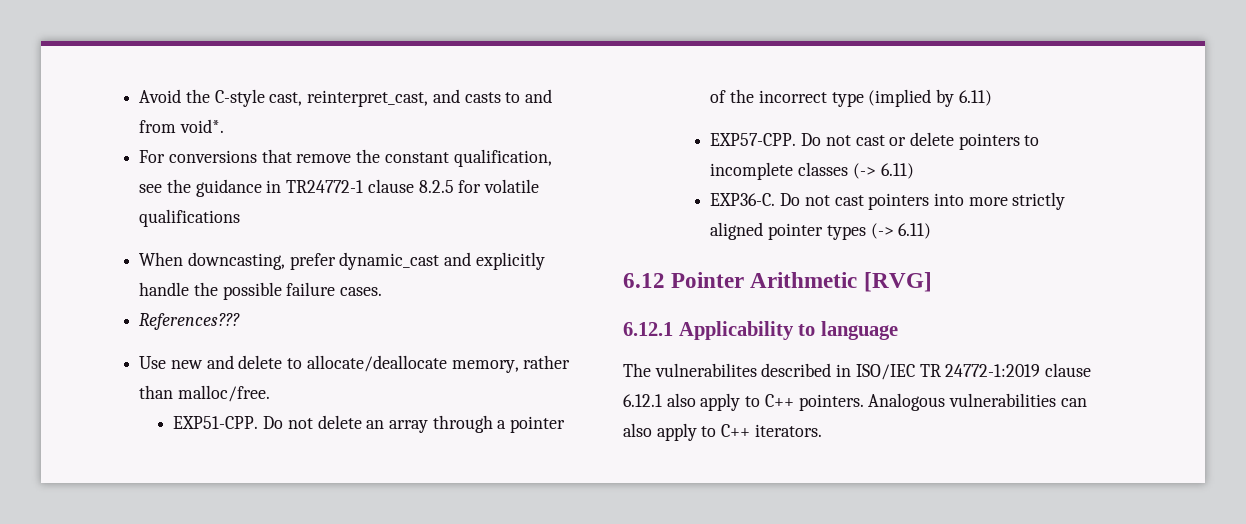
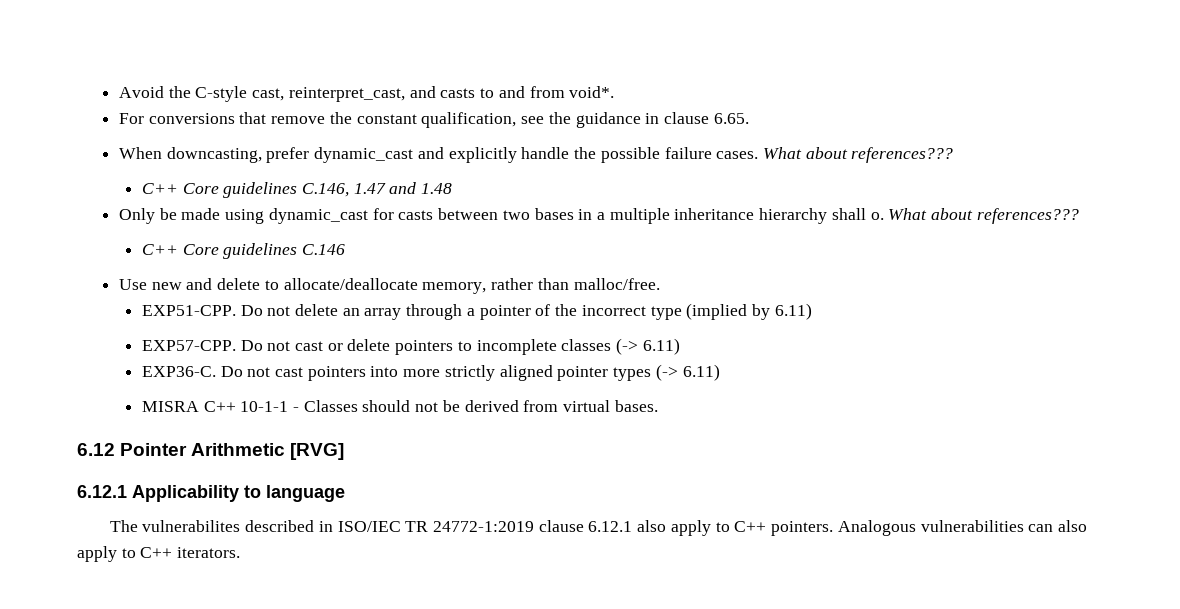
- For conversions that remove the constant qualification, see the guidance in TR24772-1 clause 8.2.5 for volatile qualifications
+ For conversions that remove the constant qualification, see the guidance in clause 6.65.
- When downcasting, prefer dynamic_cast and explicitly handle the possible failure cases.
- References???
+ When downcasting, prefer dynamic_cast and explicitly handle the possible failure cases. What about references???
+ C++ Core guidelines C.146, 1.47 and 1.48
+ Only be made using dynamic_cast for casts between two bases in a multiple inheritance hierarchy shall o. What about references???
+ C++ Core guidelines C.146
+ MISRA C++ 10-1-1 - Classes should not be derived from virtual bases.

